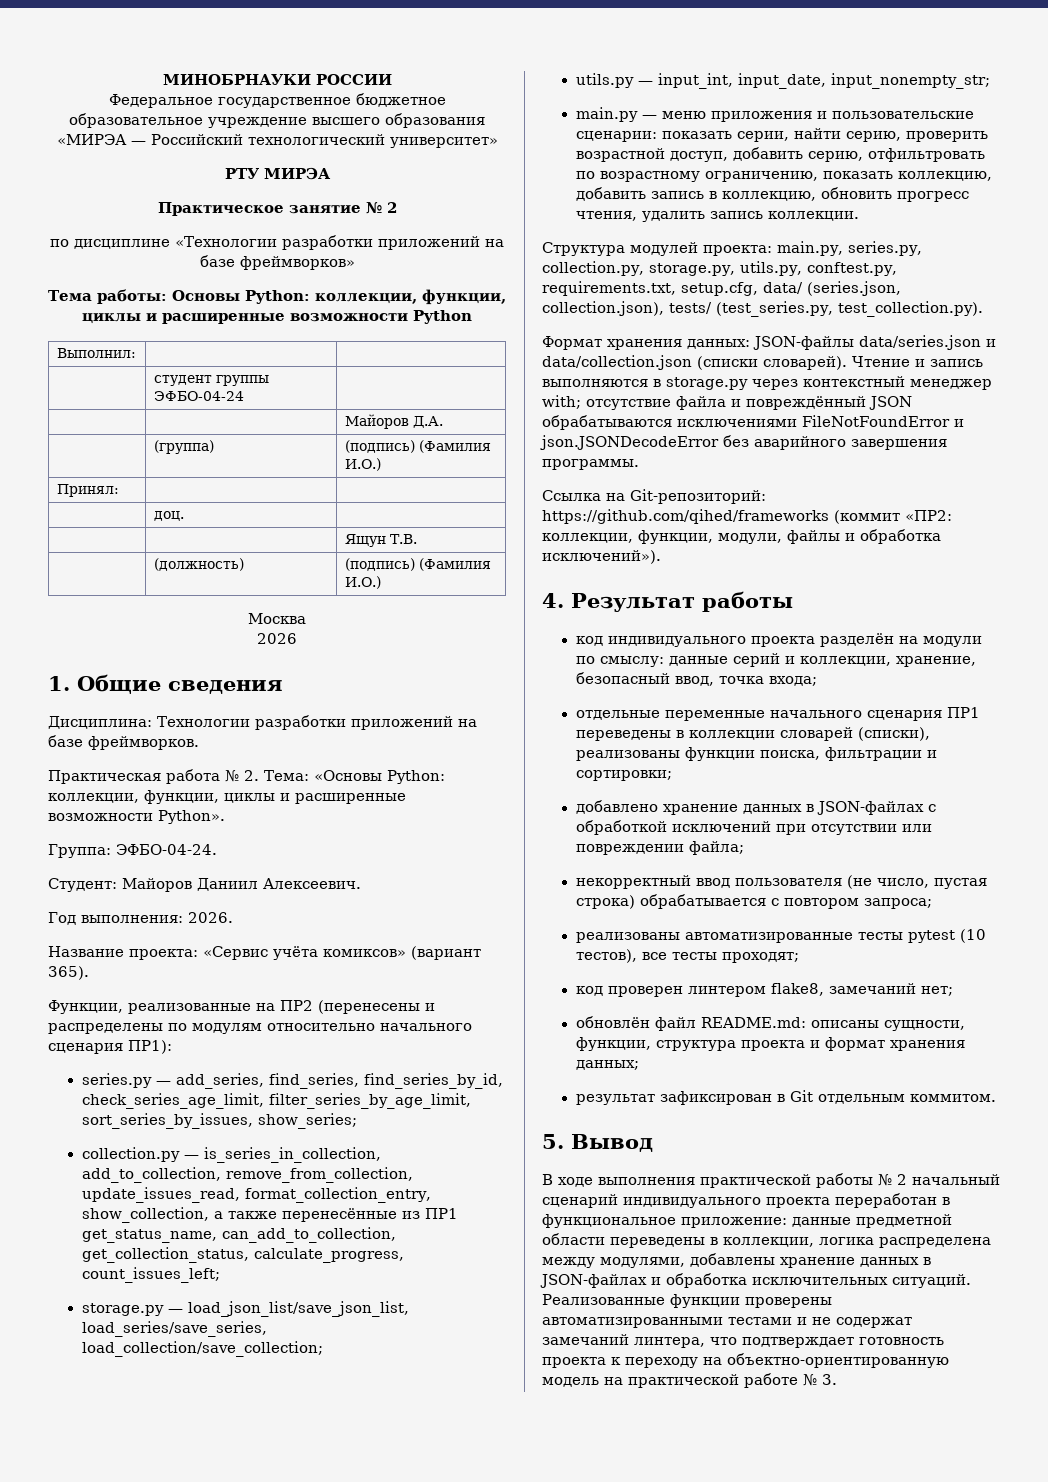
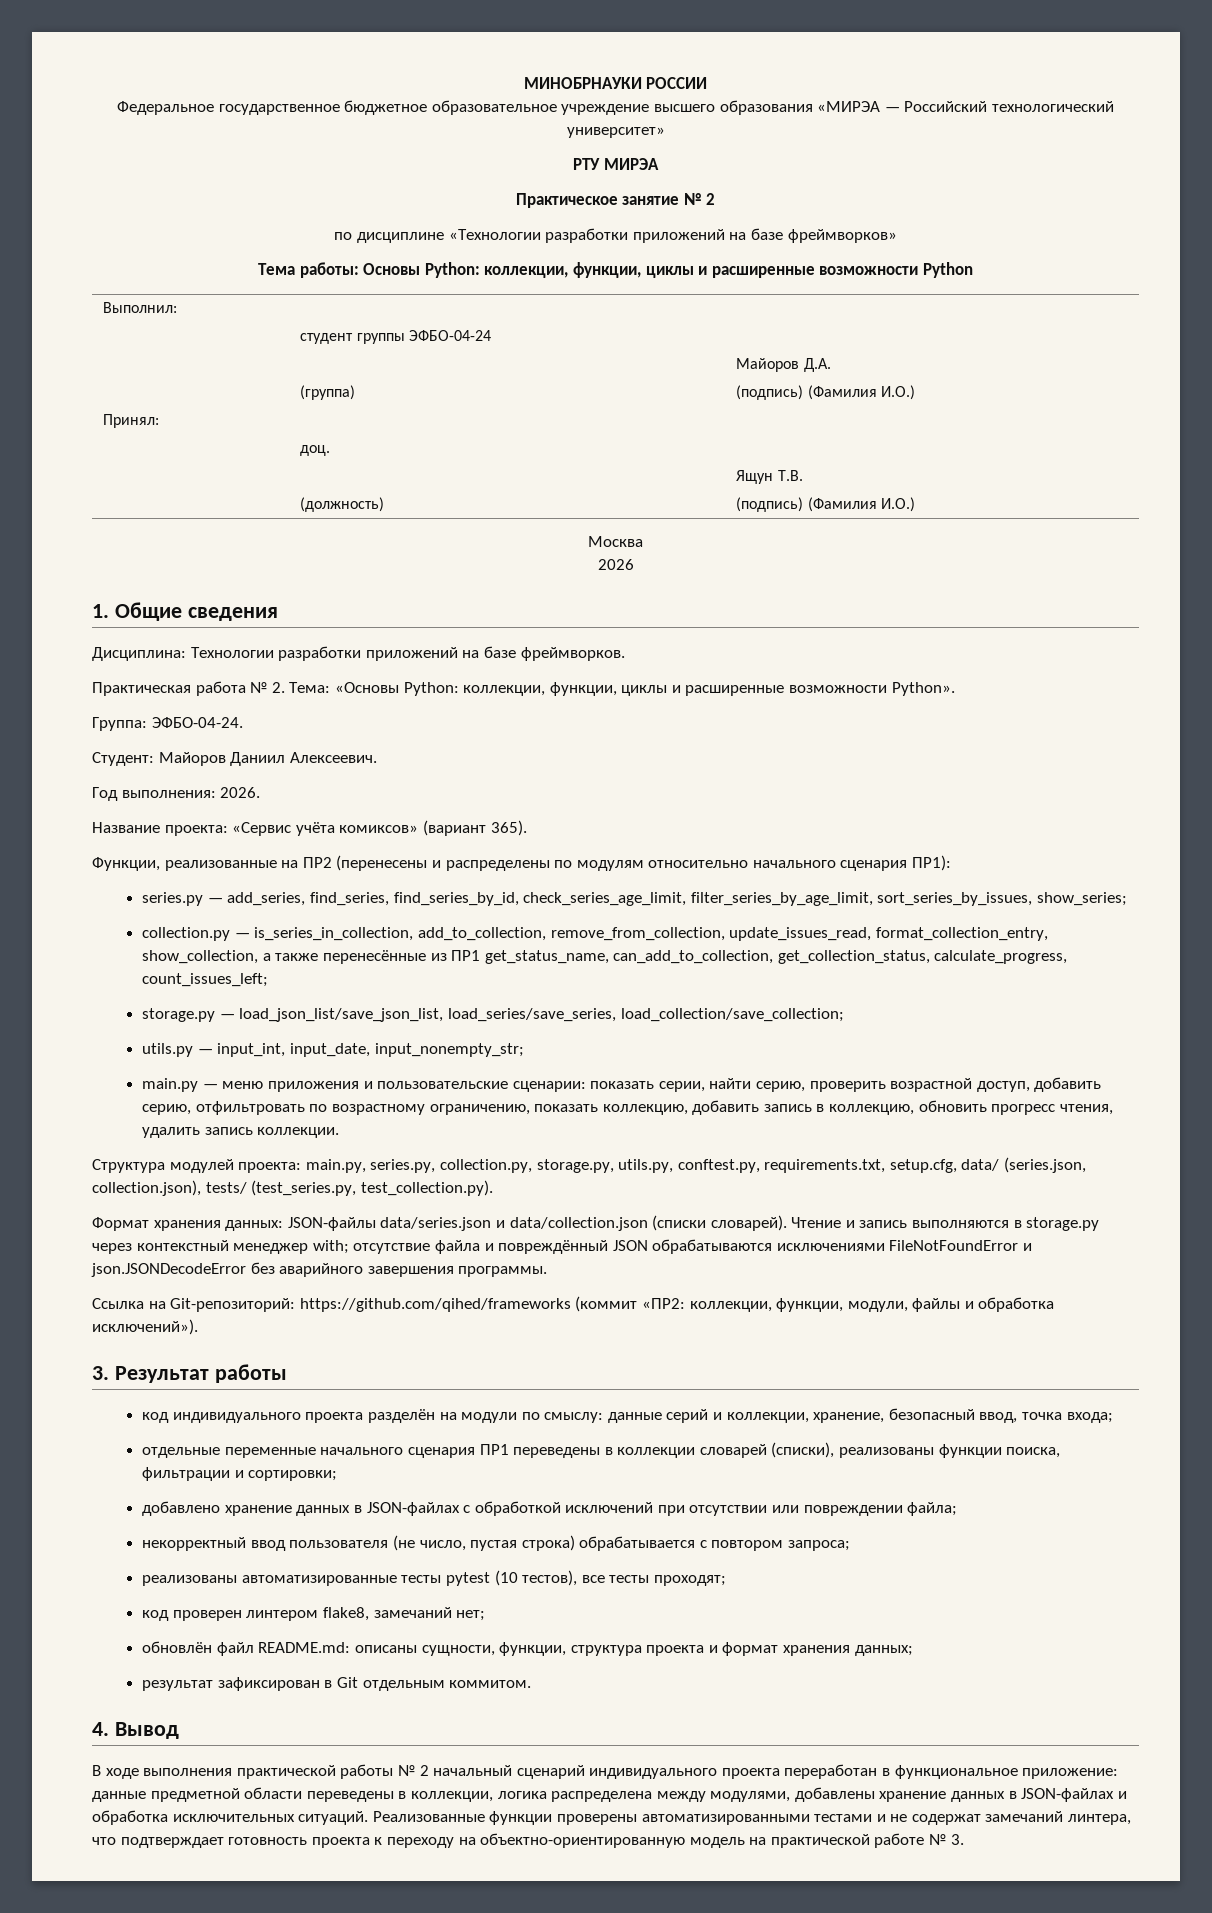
- 4. Результат работы
+ 3. Результат работы
- 5. Вывод
+ 4. Вывод

